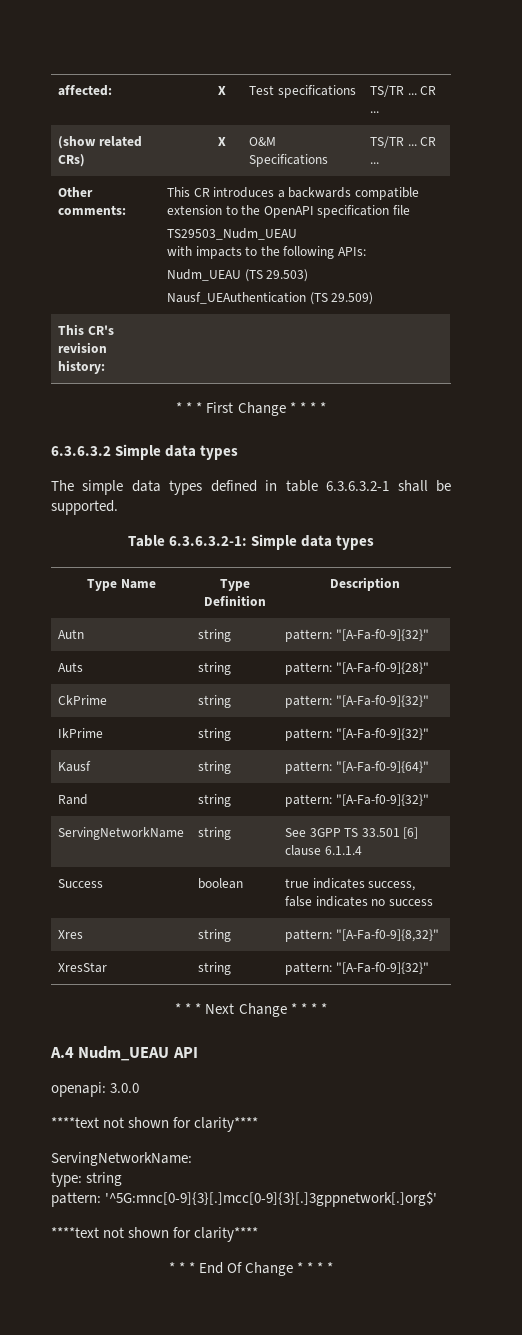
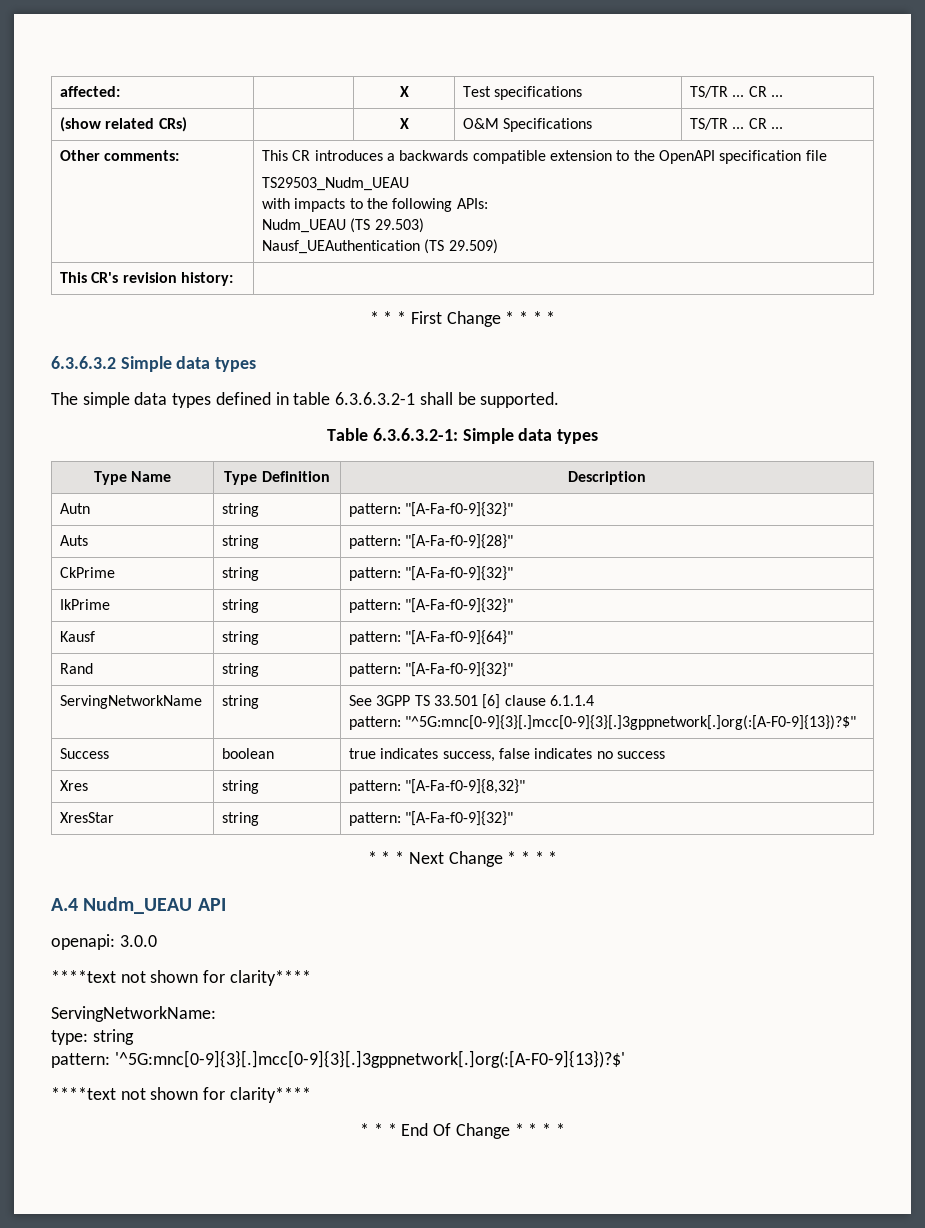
  ServingNetworkName | string | See 3GPP TS 33.501 [6] clause 6.1.1.4
+ pattern: "^5G:mnc[0-9]{3}[.]mcc[0-9]{3}[.]3gppnetwork[.]org(:[A-F0-9]{13})?$"
- pattern: '^5G:mnc[0-9]{3}[.]mcc[0-9]{3}[.]3gppnetwork[.]org$'
+ pattern: '^5G:mnc[0-9]{3}[.]mcc[0-9]{3}[.]3gppnetwork[.]org(:[A-F0-9]{13})?$'

